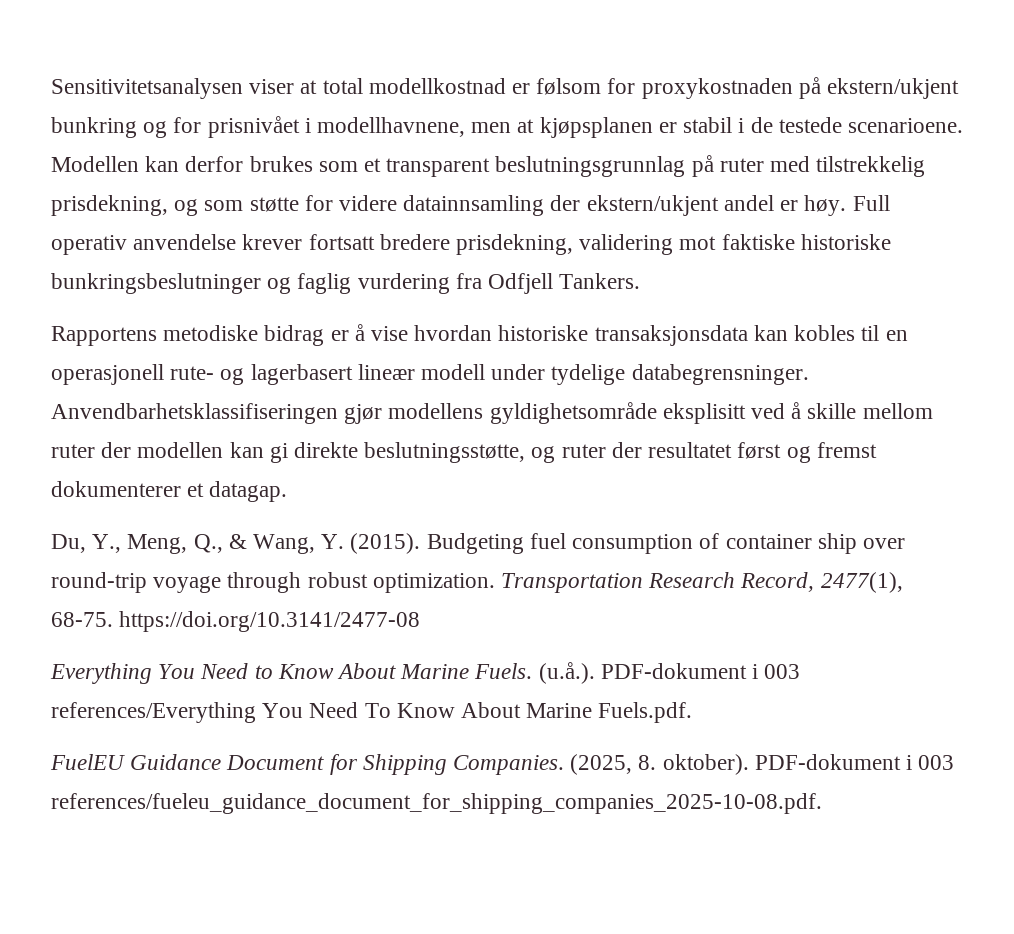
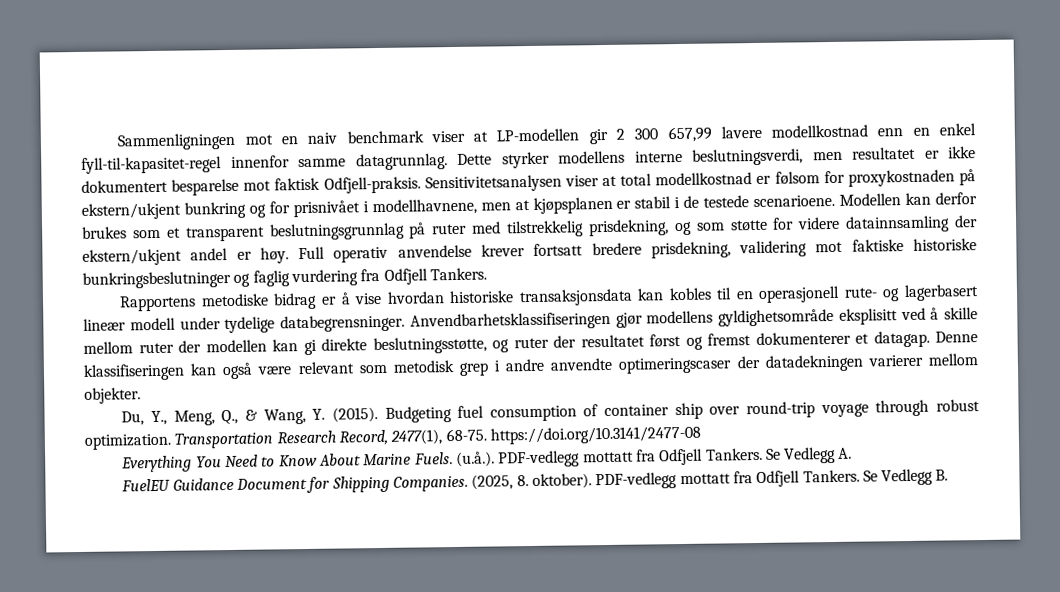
+ Sammenligningen mot en naiv benchmark viser at LP-modellen gir 2 300 657,99 lavere modellkostnad enn en enkel fyll-til-kapasitet-regel innenfor samme datagrunnlag. Dette styrker modellens interne beslutningsverdi, men resultatet er ikke dokumentert besparelse mot faktisk Odfjell-praksis.
+ Denne klassifiseringen kan også være relevant som metodisk grep i andre anvendte optimeringscaser der datadekningen varierer mellom objekter.
- (u.å.). PDF-dokument i 003 references/Everything You Need To Know About Marine Fuels.pdf.
+ (u.å.). PDF-vedlegg mottatt fra Odfjell Tankers. Se Vedlegg A.
- PDF-dokument i 003 references/fueleu_guidance_document_for_shipping_companies_2025-10-08.pdf.
+ PDF-vedlegg mottatt fra Odfjell Tankers. Se Vedlegg B.

